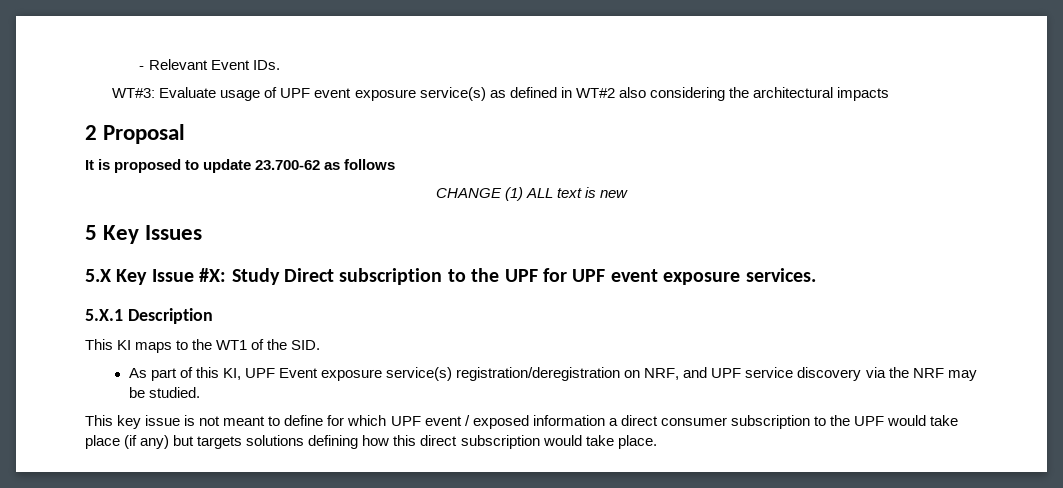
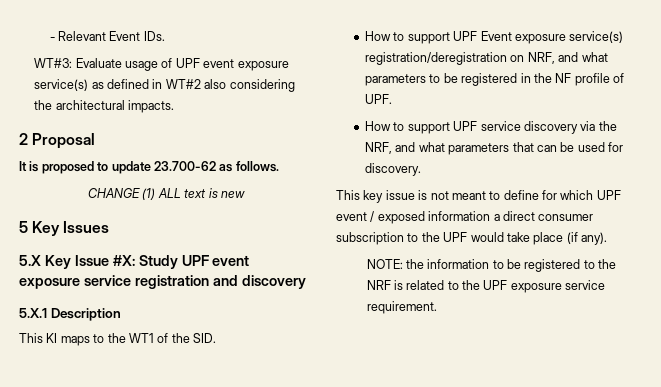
- WT#3: Evaluate usage of UPF event exposure service(s) as defined in WT#2 also considering the architectural impacts
+ WT#3: Evaluate usage of UPF event exposure service(s) as defined in WT#2 also considering the architectural impacts.
- It is proposed to update 23.700-62 as follows
+ It is proposed to update 23.700-62 as follows.
- 5.X Key Issue #X: Study Direct subscription to the UPF for UPF event exposure services.
+ 5.X Key Issue #X: Study UPF event exposure service registration and discovery
- As part of this KI, UPF Event exposure service(s) registration/deregistration on NRF, and UPF service discovery via the NRF may be studied.
+ How to support UPF Event exposure service(s) registration/deregistration on NRF, and what parameters to be registered in the NF profile of UPF.
+ How to support UPF service discovery via the NRF, and what parameters that can be used for discovery.
- This key issue is not meant to define for which UPF event / exposed information a direct consumer subscription to the UPF would take place (if any) but targets solutions defining how this direct subscription would take place.
+ This key issue is not meant to define for which UPF event / exposed information a direct consumer subscription to the UPF would take place (if any).
+ NOTE: the information to be registered to the NRF is related to the UPF exposure service requirement.

